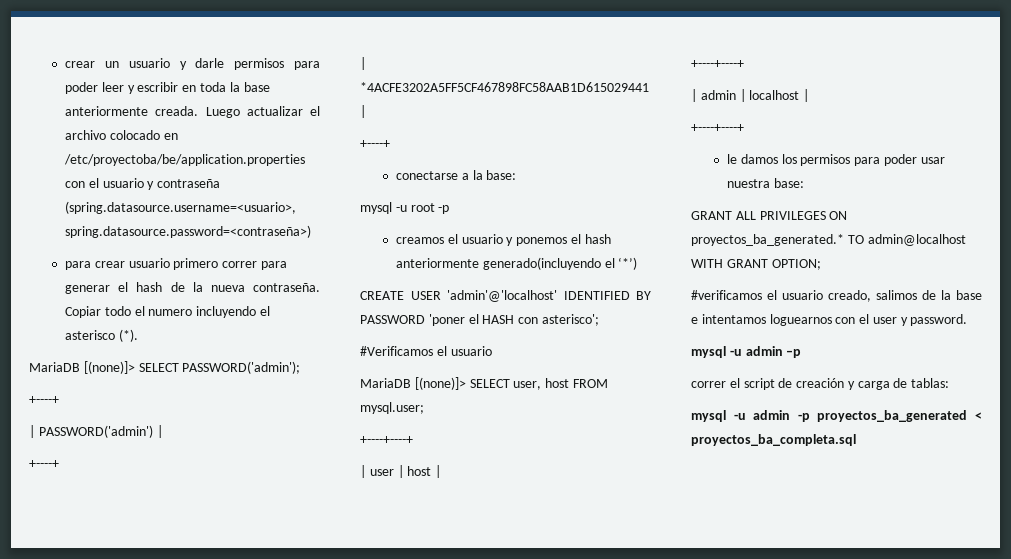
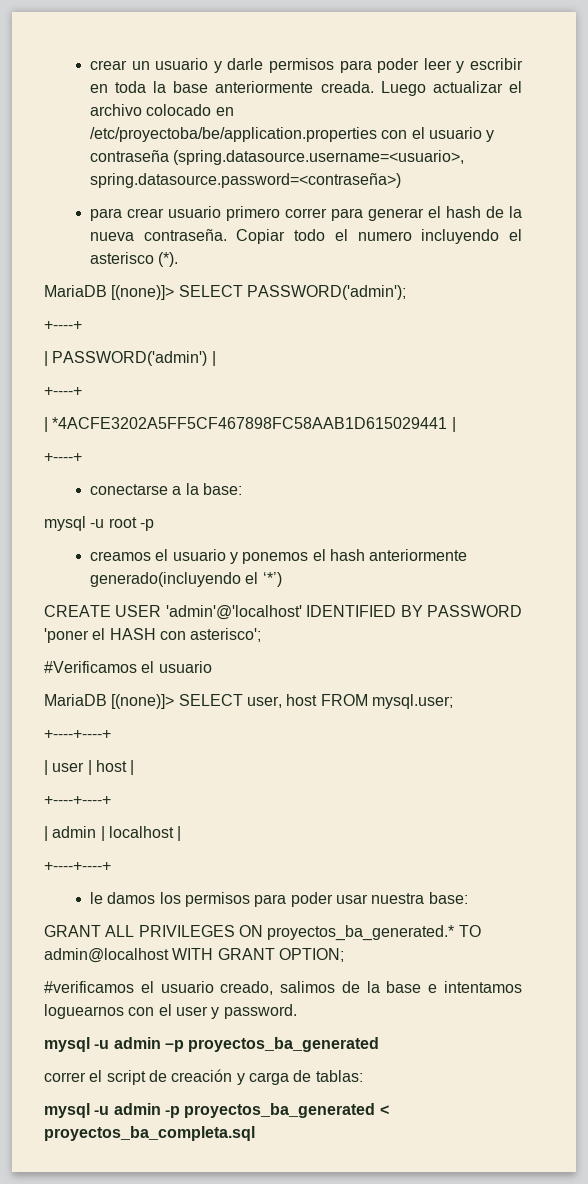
  #verificamos el usuario creado, salimos de la base e intentamos loguearnos con el user y password.
- mysql -u admin –p
+ mysql -u admin –p proyectos_ba_generated

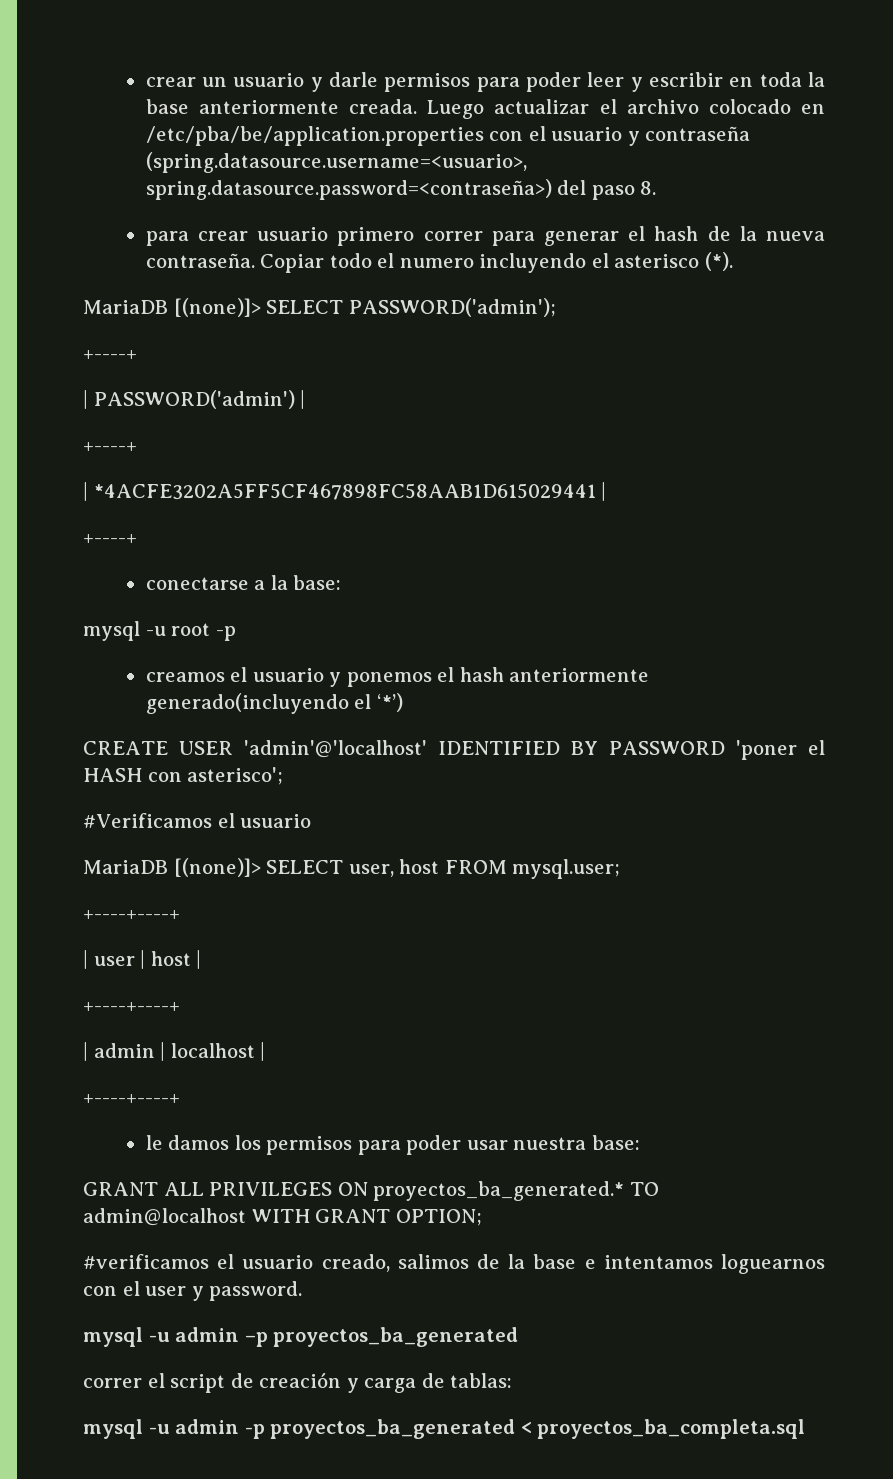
- Luego actualizar el archivo colocado en /etc/proyectoba/be/application.properties con el usuario y contraseña (spring.datasource.username=<usuario>, spring.datasource.password=<contraseña>)
+ Luego actualizar el archivo colocado en /etc/pba/be/application.properties con el usuario y contraseña (spring.datasource.username=<usuario>, spring.datasource.password=<contraseña>) del paso 8.

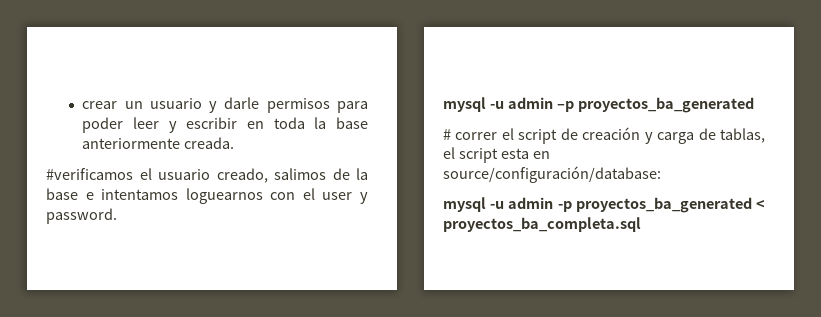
- Luego actualizar el archivo colocado en /etc/pba/be/application.properties con el usuario y contraseña (spring.datasource.username=<usuario>, spring.datasource.password=<contraseña>) del paso 8.
- para crear usuario primero correr para generar el hash de la nueva contraseña. Copiar todo el numero incluyendo el asterisco (*).
- MariaDB [(none)]> SELECT PASSWORD('admin');
- +----+
- | PASSWORD('admin') |
- +----+
- | *4ACFE3202A5FF5CF467898FC58AAB1D615029441 |
- +----+
- conectarse a la base:
- mysql -u root -p
- creamos el usuario y ponemos el hash anteriormente generado(incluyendo el ‘*’)
- CREATE USER 'admin'@'localhost' IDENTIFIED BY PASSWORD 'poner el HASH con asterisco';
- #Verificamos el usuario
- MariaDB [(none)]> SELECT user, host FROM mysql.user;
- +----+----+
- | user | host |
- +----+----+
- | admin | localhost |
- +----+----+
- le damos los permisos para poder usar nuestra base:
- GRANT ALL PRIVILEGES ON proyectos_ba_generated.* TO admin@localhost WITH GRANT OPTION;
- correr el script de creación y carga de tablas:
+ # correr el script de creación y carga de tablas, el script esta en source/configuración/database:

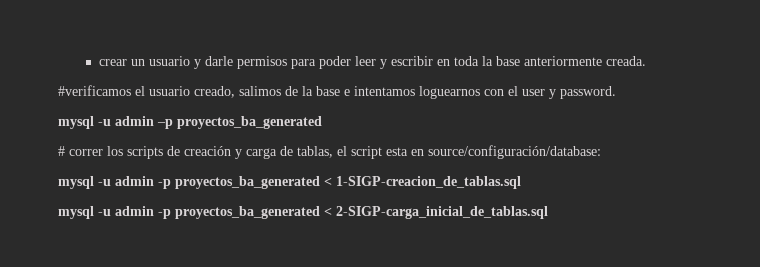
- # correr el script de creación y carga de tablas, el script esta en source/configuración/database:
+ # correr los scripts de creación y carga de tablas, el script esta en source/configuración/database:
- mysql -u admin -p proyectos_ba_generated < proyectos_ba_completa.sql
+ mysql -u admin -p proyectos_ba_generated < 1-SIGP-creacion_de_tablas.sql
+ mysql -u admin -p proyectos_ba_generated < 2-SIGP-carga_inicial_de_tablas.sql

